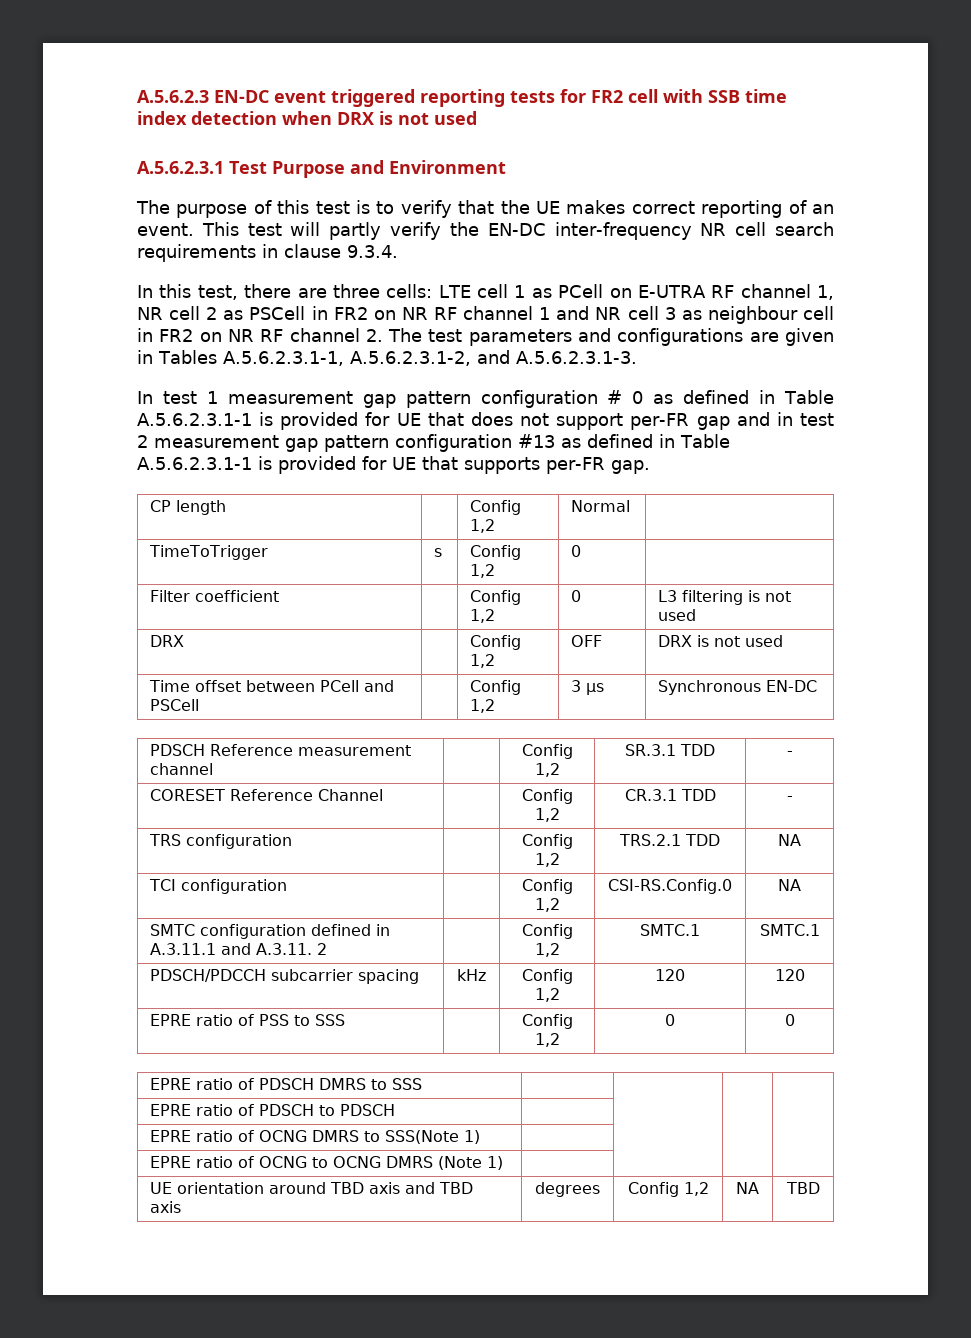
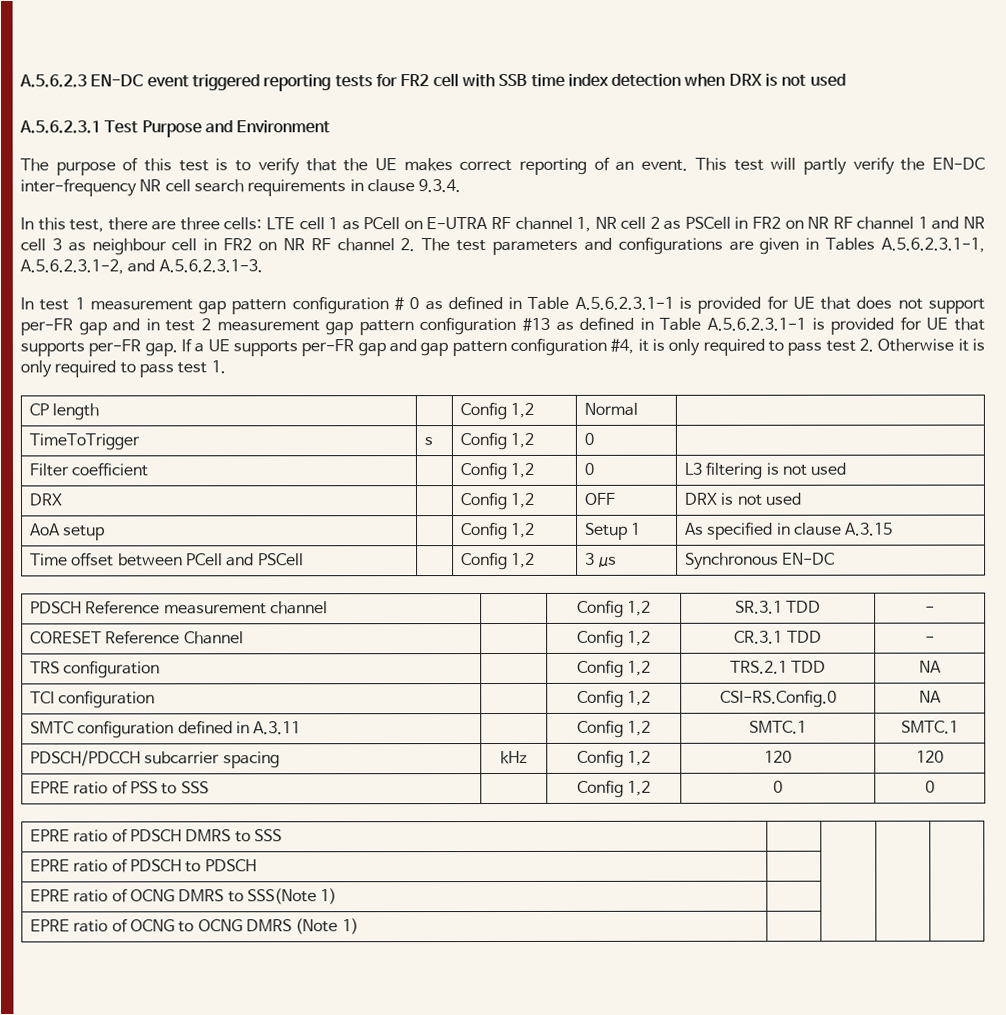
+ If a UE supports per-FR gap and gap pattern configuration #4, it is only required to pass test 2. Otherwise it is only required to pass test 1.
+ AoA setup | | Config 1,2 | Setup 1 | As specified in clause A.3.15
- SMTC configuration defined in A.3.11.1 and A.3.11. 2 | | Config 1,2 | SMTC.1 | SMTC.1
+ SMTC configuration defined in A.3.11 | | Config 1,2 | SMTC.1 | SMTC.1
- UE orientation around TBD axis and TBD axis | degrees | Config 1,2 | NA | TBD

